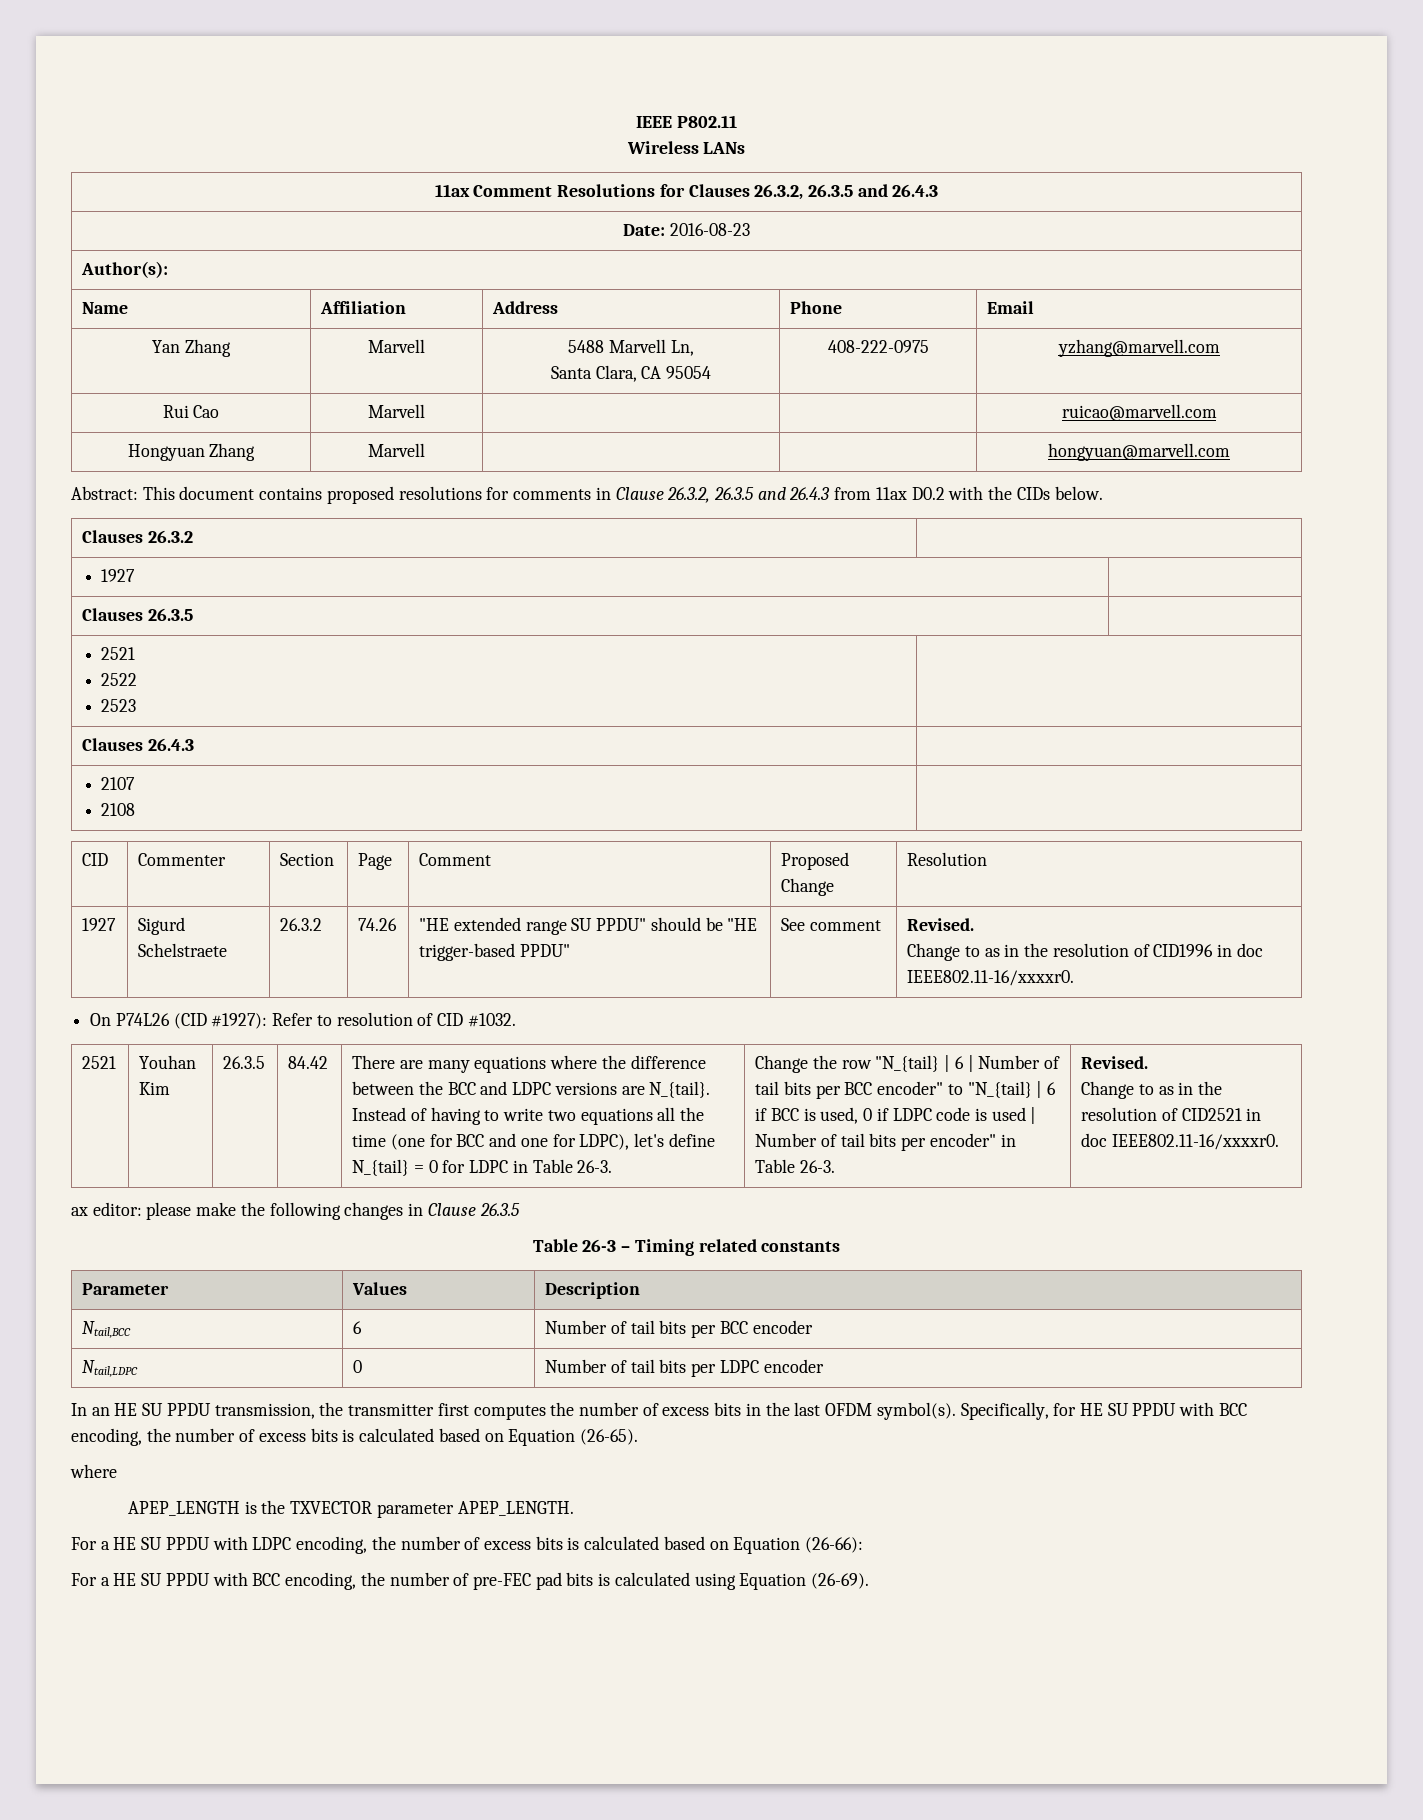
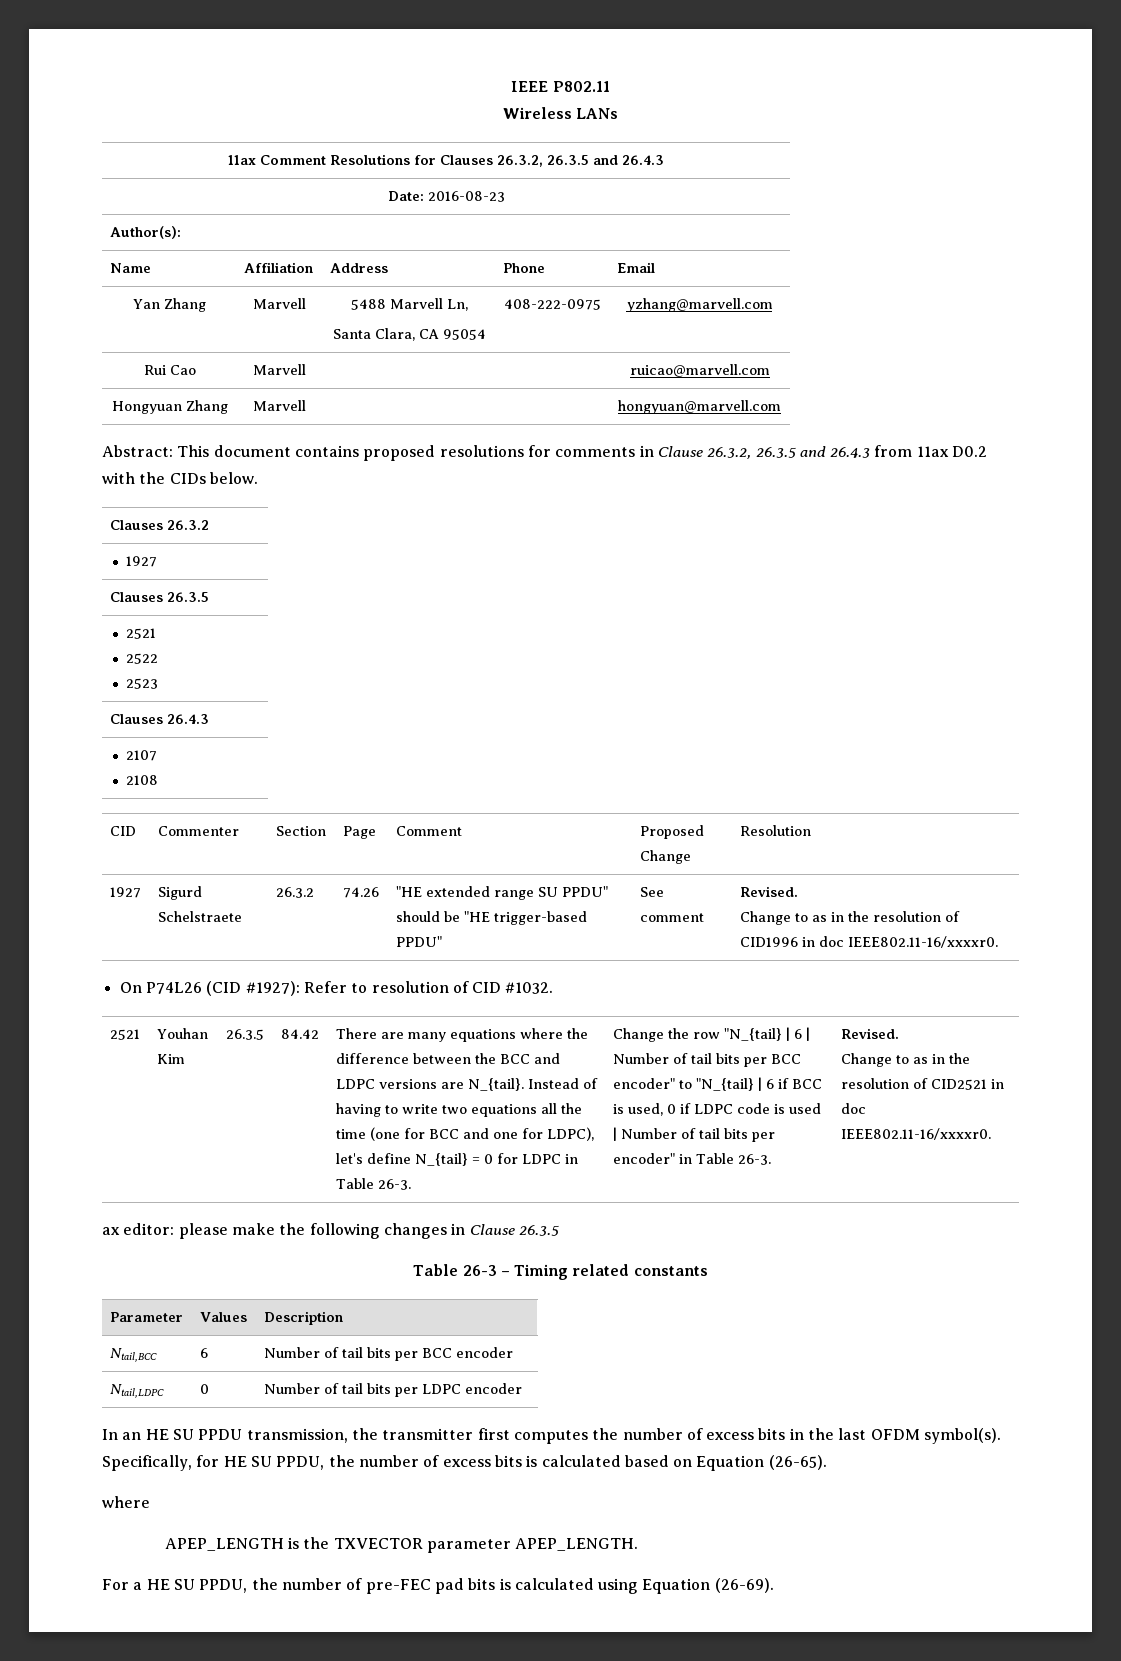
- Specifically, for HE SU PPDU with BCC encoding, the number of excess bits is calculated based on Equation (26-65).
+ Specifically, for HE SU PPDU, the number of excess bits is calculated based on Equation (26-65).
- For a HE SU PPDU with LDPC encoding, the number of excess bits is calculated based on Equation (26-66):
- For a HE SU PPDU with BCC encoding, the number of pre-FEC pad bits is calculated using Equation (26-69).
+ For a HE SU PPDU, the number of pre-FEC pad bits is calculated using Equation (26-69).

